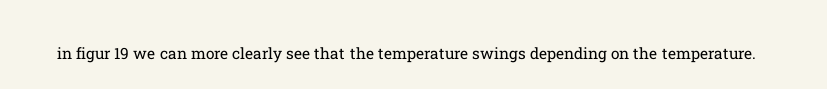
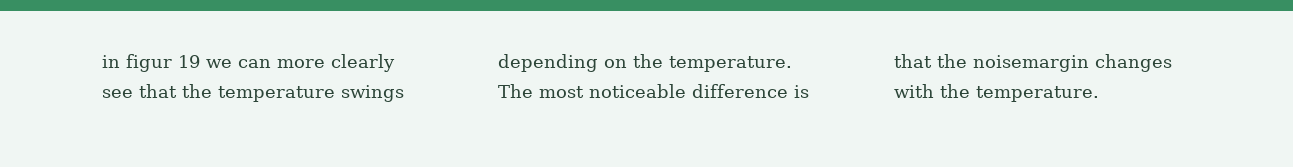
+ The most noticeable difference is that the noisemargin changes with the temperature.

